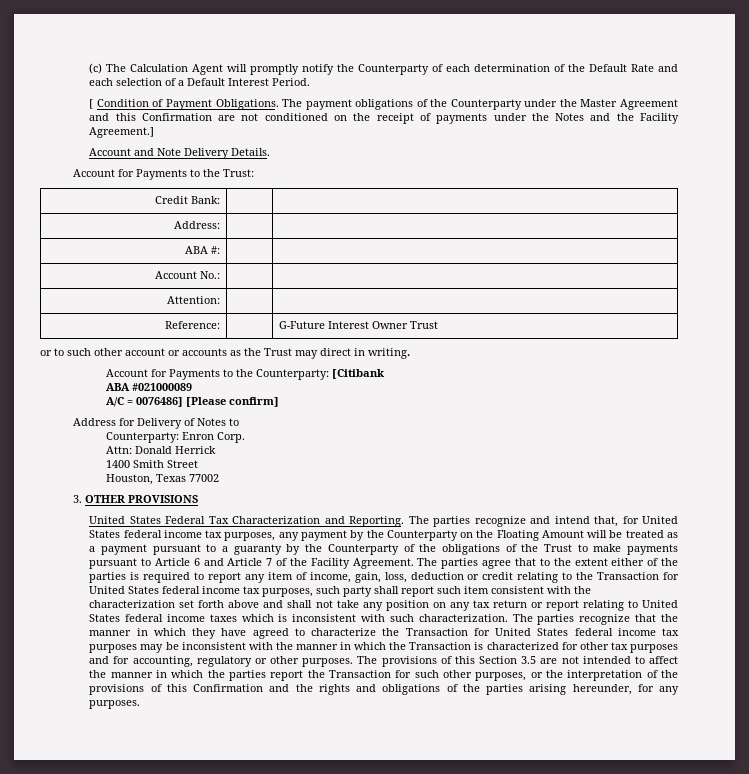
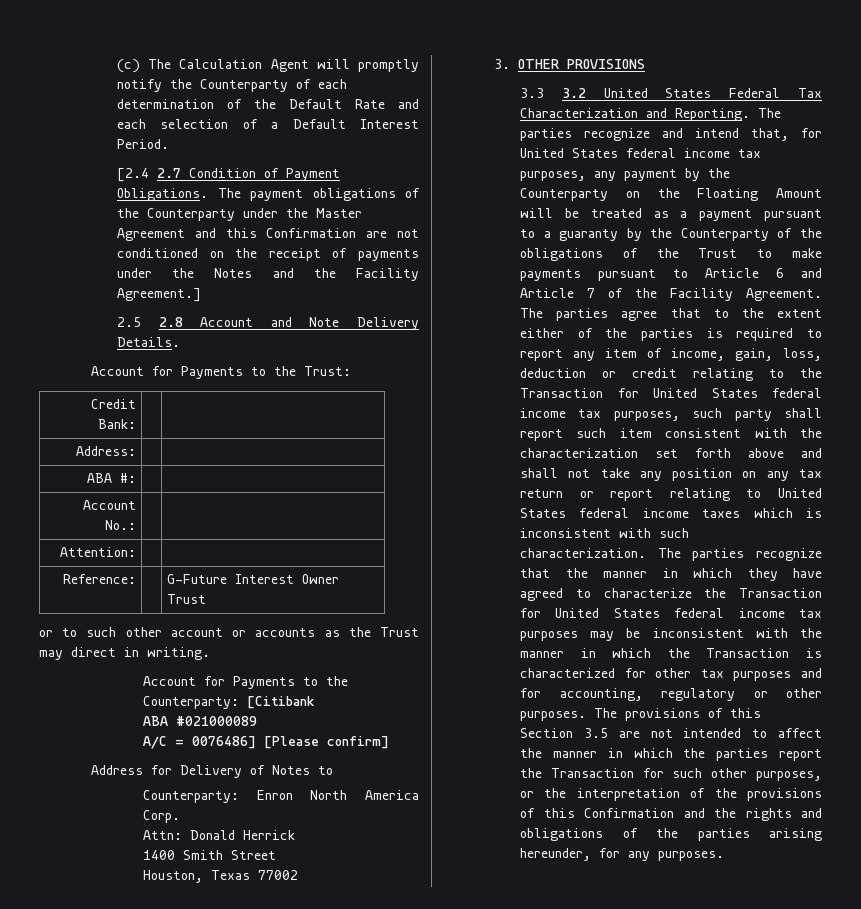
- [ Condition of Payment Obligations.
+ [2.4 2.7 Condition of Payment Obligations.
- Account and Note Delivery Details.
+ 2.5 2.8 Account and Note Delivery Details.
- Counterparty: Enron Corp.
+ Counterparty: Enron North America Corp.
- United States Federal Tax Characterization and Reporting.
+ 3.3 3.2 United States Federal Tax Characterization and Reporting.

